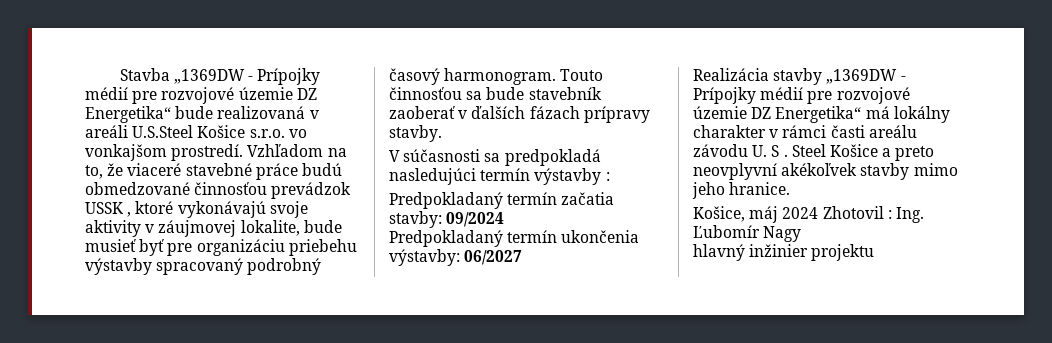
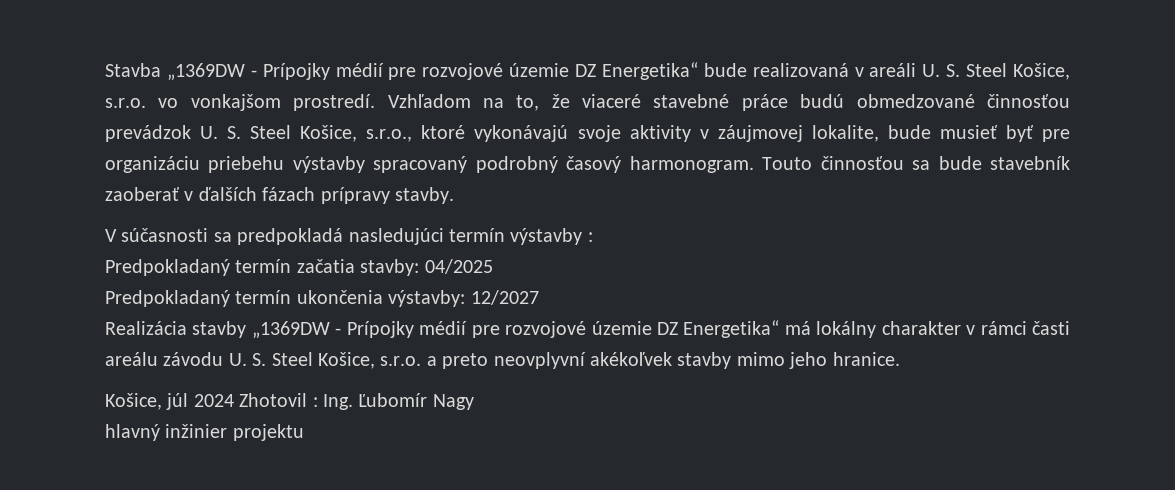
- Stavba „1369DW - Prípojky médií pre rozvojové územie DZ Energetika“ bude realizovaná v areáli U.S.Steel Košice s.r.o. vo vonkajšom prostredí.
+ Stavba „1369DW - Prípojky médií pre rozvojové územie DZ Energetika“ bude realizovaná v areáli U. S. Steel Košice, s.r.o. vo vonkajšom prostredí.
- Vzhľadom na to, že viaceré stavebné práce budú obmedzované činnosťou prevádzok USSK , ktoré vykonávajú svoje aktivity v záujmovej lokalite, bude musieť byť pre organizáciu priebehu výstavby spracovaný podrobný časový harmonogram.
+ Vzhľadom na to, že viaceré stavebné práce budú obmedzované činnosťou prevádzok U. S. Steel Košice, s.r.o., ktoré vykonávajú svoje aktivity v záujmovej lokalite, bude musieť byť pre organizáciu priebehu výstavby spracovaný podrobný časový harmonogram.
- Predpokladaný termín začatia stavby: 09/2024
+ Predpokladaný termín začatia stavby: 04/2025
- Predpokladaný termín ukončenia výstavby: 06/2027
+ Predpokladaný termín ukončenia výstavby: 12/2027
- Realizácia stavby „1369DW - Prípojky médií pre rozvojové územie DZ Energetika“ má lokálny charakter v rámci časti areálu závodu U. S . Steel Košice a preto neovplyvní akékoľvek stavby mimo jeho hranice.
+ Realizácia stavby „1369DW - Prípojky médií pre rozvojové územie DZ Energetika“ má lokálny charakter v rámci časti areálu závodu U. S. Steel Košice, s.r.o. a preto neovplyvní akékoľvek stavby mimo jeho hranice.
- Košice, máj 2024 Zhotovil : Ing. Ľubomír Nagy
+ Košice, júl 2024 Zhotovil : Ing. Ľubomír Nagy

